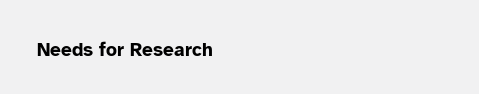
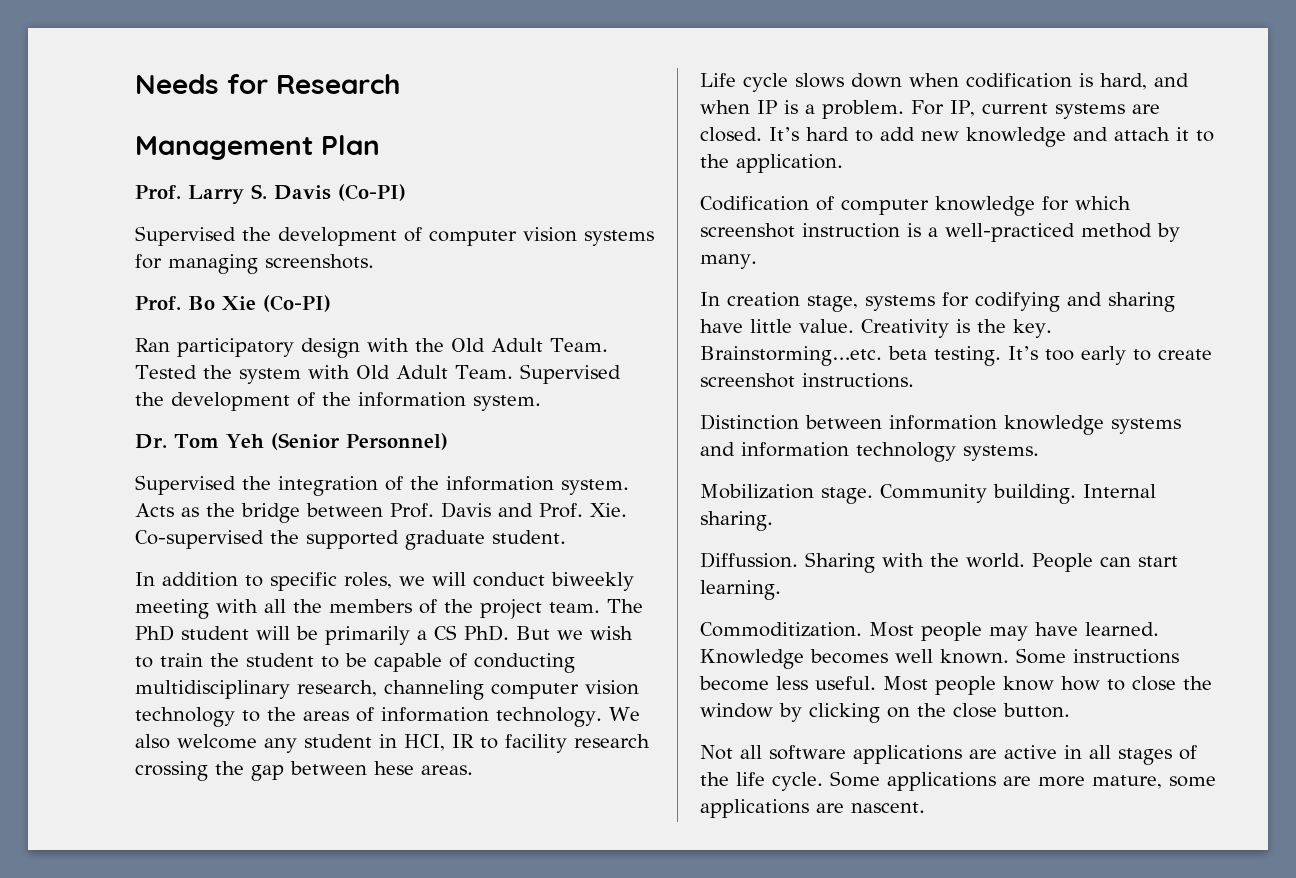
+ Management Plan
+ Prof. Larry S. Davis (Co-PI)
+ Supervised the development of computer vision systems for managing screenshots.
+ Prof. Bo Xie (Co-PI)
+ Ran participatory design with the Old Adult Team. Tested the system with Old Adult Team. Supervised the development of the information system.
+ Dr. Tom Yeh (Senior Personnel)
+ Supervised the integration of the information system. Acts as the bridge between Prof. Davis and Prof. Xie. Co-supervised the supported graduate student.
+ In addition to specific roles, we will conduct biweekly meeting with all the members of the project team. The PhD student will be primarily a CS PhD. But we wish to train the student to be capable of conducting multidisciplinary research, channeling computer vision technology to the areas of information technology. We also welcome any student in HCI, IR to facility research crossing the gap between hese areas.
+ Life cycle slows down when codification is hard, and when IP is a problem. For IP, current systems are closed. It’s hard to add new knowledge and attach it to the application.
+ Codification of computer knowledge for which screenshot instruction is a well-practiced method by many.
+ In creation stage, systems for codifying and sharing have little value. Creativity is the key. Brainstorming…etc. beta testing. It’s too early to create screenshot instructions.
+ Distinction between information knowledge systems and information technology systems.
+ Mobilization stage. Community building. Internal sharing.
+ Diffussion. Sharing with the world. People can start learning.
+ Commoditization. Most people may have learned. Knowledge becomes well known. Some instructions become less useful. Most people know how to close the window by clicking on the close button.
+ Not all software applications are active in all stages of the life cycle. Some applications are more mature, some applications are nascent.

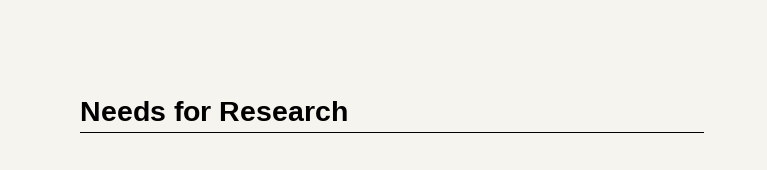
- Management Plan
- Prof. Larry S. Davis (Co-PI)
- Supervised the development of computer vision systems for managing screenshots.
- Prof. Bo Xie (Co-PI)
- Ran participatory design with the Old Adult Team. Tested the system with Old Adult Team. Supervised the development of the information system.
- Dr. Tom Yeh (Senior Personnel)
- Supervised the integration of the information system. Acts as the bridge between Prof. Davis and Prof. Xie. Co-supervised the supported graduate student.
- In addition to specific roles, we will conduct biweekly meeting with all the members of the project team. The PhD student will be primarily a CS PhD. But we wish to train the student to be capable of conducting multidisciplinary research, channeling computer vision technology to the areas of information technology. We also welcome any student in HCI, IR to facility research crossing the gap between hese areas.
- Life cycle slows down when codification is hard, and when IP is a problem. For IP, current systems are closed. It’s hard to add new knowledge and attach it to the application.
- Codification of computer knowledge for which screenshot instruction is a well-practiced method by many.
- In creation stage, systems for codifying and sharing have little value. Creativity is the key. Brainstorming…etc. beta testing. It’s too early to create screenshot instructions.
- Distinction between information knowledge systems and information technology systems.
- Mobilization stage. Community building. Internal sharing.
- Diffussion. Sharing with the world. People can start learning.
- Commoditization. Most people may have learned. Knowledge becomes well known. Some instructions become less useful. Most people know how to close the window by clicking on the close button.
- Not all software applications are active in all stages of the life cycle. Some applications are more mature, some applications are nascent.

